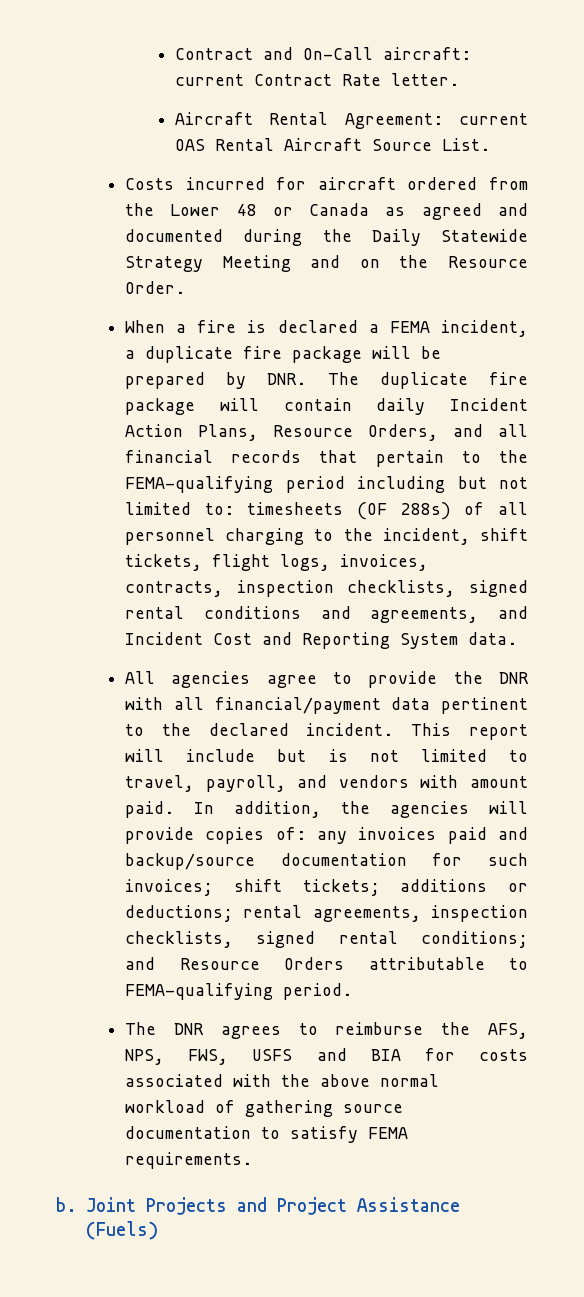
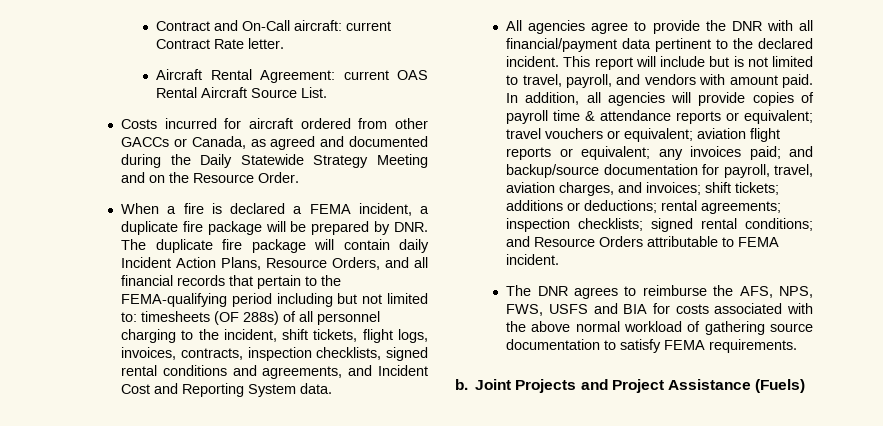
- Costs incurred for aircraft ordered from the Lower 48 or Canada as agreed and documented during the Daily Statewide Strategy Meeting and on the Resource Order.
+ Costs incurred for aircraft ordered from other GACCs or Canada, as agreed and documented during the Daily Statewide Strategy Meeting and on the Resource Order.
- In addition, the agencies will provide copies of: any invoices paid and backup/source documentation for such invoices; shift tickets; additions or deductions; rental agreements, inspection checklists, signed rental conditions; and Resource Orders attributable to FEMA-qualifying period.
+ In addition, all agencies will provide copies of payroll time & attendance reports or equivalent; travel vouchers or equivalent; aviation flight reports or equivalent; any invoices paid; and backup/source documentation for payroll, travel, aviation charges, and invoices; shift tickets; additions or deductions; rental agreements; inspection checklists; signed rental conditions; and Resource Orders attributable to FEMA incident.

